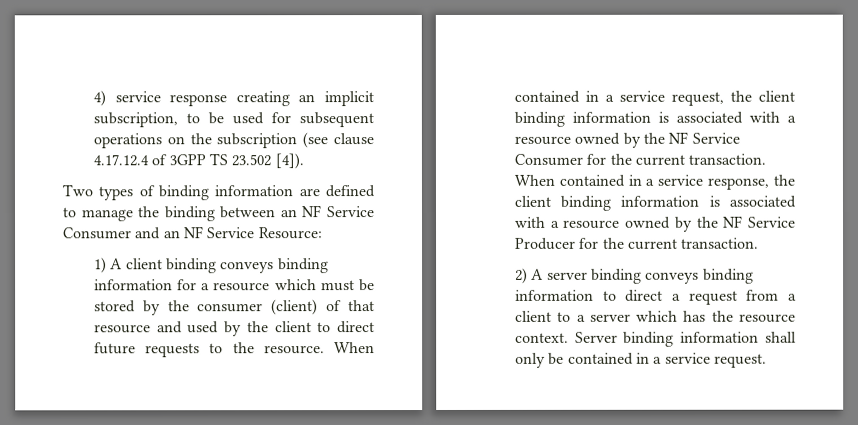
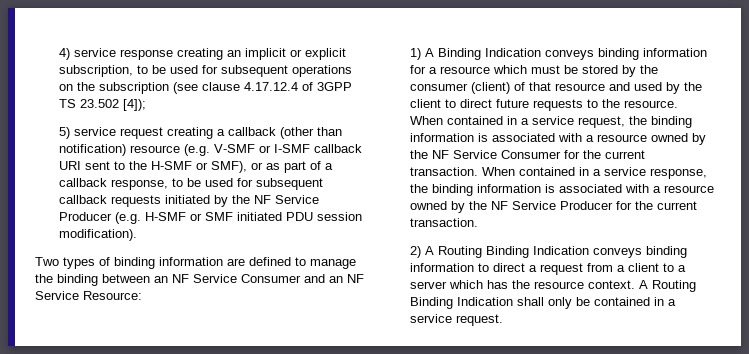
- 4) service response creating an implicit subscription, to be used for subsequent operations on the subscription (see clause 4.17.12.4 of 3GPP TS 23.502 [4]).
+ 4) service response creating an implicit or explicit subscription, to be used for subsequent operations on the subscription (see clause 4.17.12.4 of 3GPP TS 23.502 [4]);
+ 5) service request creating a callback (other than notification) resource (e.g. V-SMF or I-SMF callback URI sent to the H-SMF or SMF), or as part of a callback response, to be used for subsequent callback requests initiated by the NF Service Producer (e.g. H-SMF or SMF initiated PDU session modification).
- 1) A client binding conveys binding information for a resource which must be stored by the consumer (client) of that resource and used by the client to direct future requests to the resource.
+ 1) A Binding Indication conveys binding information for a resource which must be stored by the consumer (client) of that resource and used by the client to direct future requests to the resource.
- When contained in a service request, the client binding information is associated with a resource owned by the NF Service Consumer for the current transaction.
+ When contained in a service request, the binding information is associated with a resource owned by the NF Service Consumer for the current transaction.
- When contained in a service response, the client binding information is associated with a resource owned by the NF Service Producer for the current transaction.
+ When contained in a service response, the binding information is associated with a resource owned by the NF Service Producer for the current transaction.
- 2) A server binding conveys binding information to direct a request from a client to a server which has the resource context.
+ 2) A Routing Binding Indication conveys binding information to direct a request from a client to a server which has the resource context.
- Server binding information shall only be contained in a service request.
+ A Routing Binding Indication shall only be contained in a service request.

